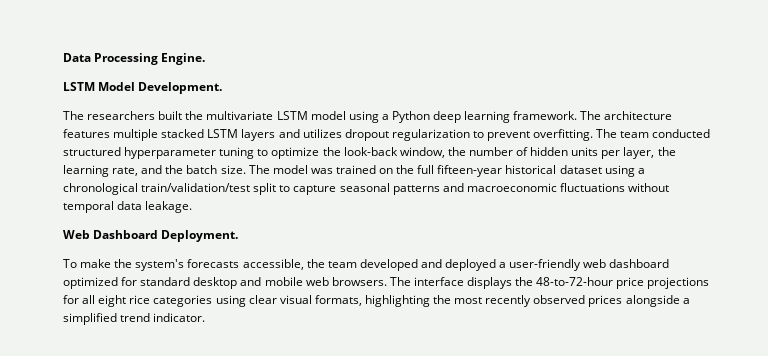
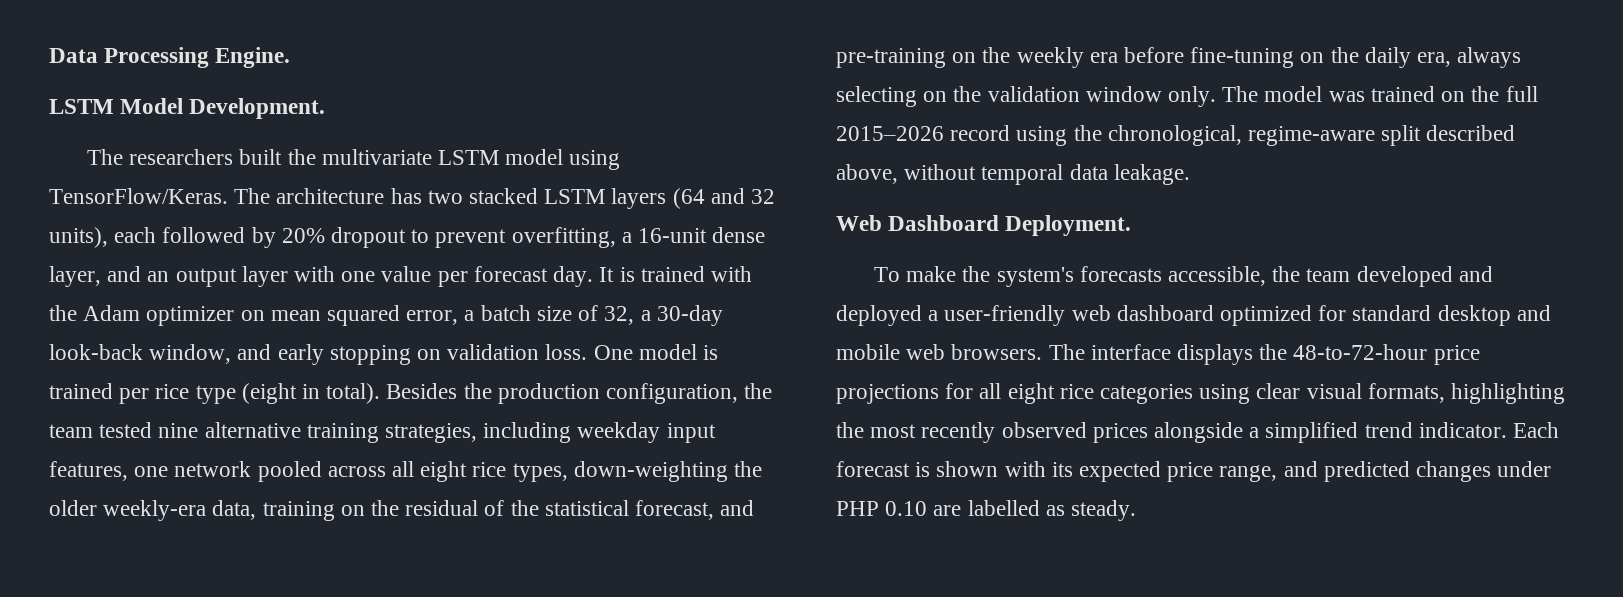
- The researchers built the multivariate LSTM model using a Python deep learning framework. The architecture features multiple stacked LSTM layers and utilizes dropout regularization to prevent overfitting. The team conducted structured hyperparameter tuning to optimize the look-back window, the number of hidden units per layer, the learning rate, and the batch size.
+ The researchers built the multivariate LSTM model using TensorFlow/Keras. The architecture has two stacked LSTM layers (64 and 32 units), each followed by 20% dropout to prevent overfitting, a 16-unit dense layer, and an output layer with one value per forecast day. It is trained with the Adam optimizer on mean squared error, a batch size of 32, a 30-day look-back window, and early stopping on validation loss. One model is trained per rice type (eight in total). Besides the production configuration, the team tested nine alternative training strategies, including weekday input features, one network pooled across all eight rice types, down-weighting the older weekly-era data, training on the residual of the statistical forecast, and pre-training on the weekly era before fine-tuning on the daily era, always selecting on the validation window only.
- The model was trained on the full fifteen-year historical dataset using a chronological train/validation/test split to capture seasonal patterns and macroeconomic fluctuations without temporal data leakage.
+ The model was trained on the full 2015–2026 record using the chronological, regime-aware split described above, without temporal data leakage.
+ Each forecast is shown with its expected price range, and predicted changes under PHP 0.10 are labelled as steady.

